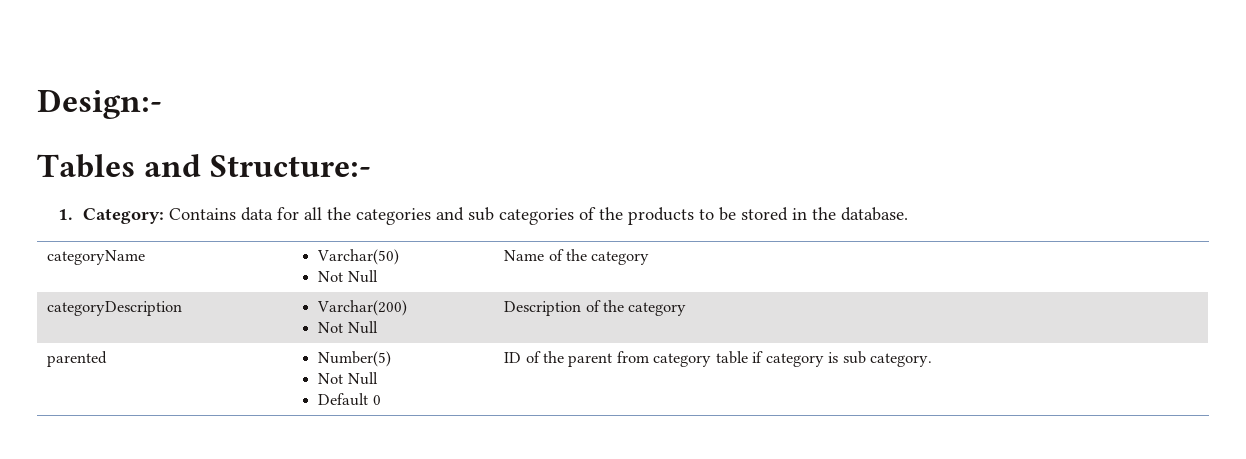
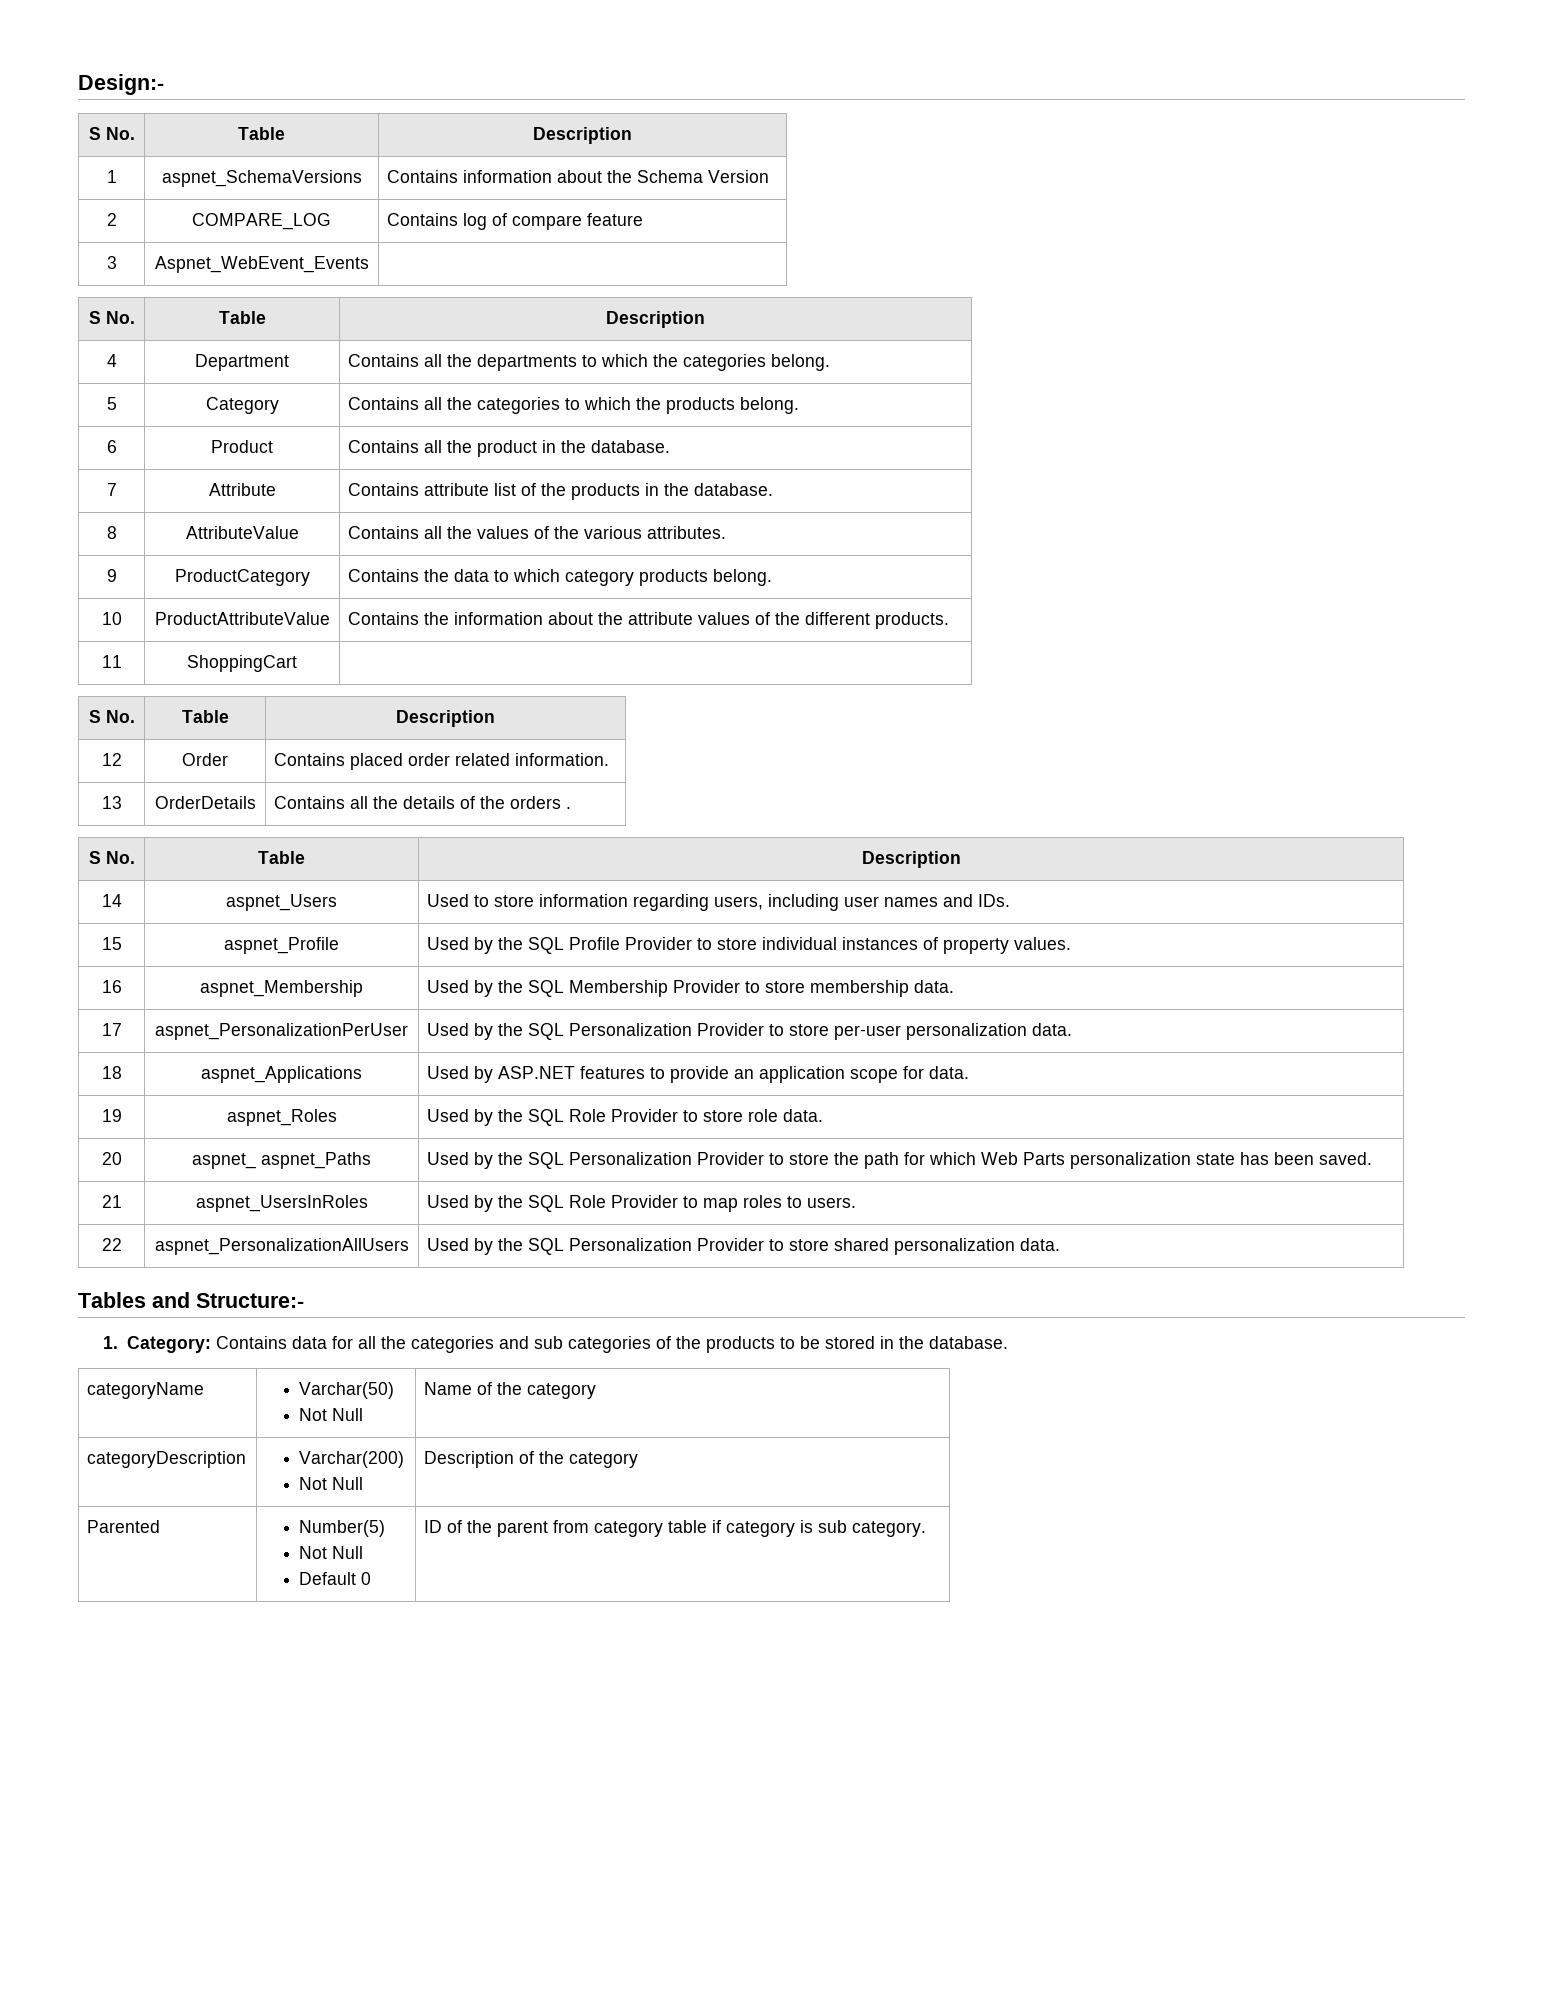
  Design:-
+ S No. | Table | Description
+ 1 | aspnet_SchemaVersions | Contains information about the Schema Version
+ 2 | COMPARE_LOG | Contains log of compare feature
+ 3 | Aspnet_WebEvent_Events |
+ S No. | Table | Description
+ 4 | Department | Contains all the departments to which the categories belong.
+ 5 | Category | Contains all the categories to which the products belong.
+ 6 | Product | Contains all the product in the database.
+ 7 | Attribute | Contains attribute list of the products in the database.
+ 8 | AttributeValue | Contains all the values of the various attributes.
+ 9 | ProductCategory | Contains the data to which category products belong.
+ 10 | ProductAttributeValue | Contains the information about the attribute values of the different products.
+ 11 | ShoppingCart |
+ S No. | Table | Description
+ 12 | Order | Contains placed order related information.
+ 13 | OrderDetails | Contains all the details of the orders .
+ S No. | Table | Description
+ 14 | aspnet_Users | Used to store information regarding users, including user names and IDs.
+ 15 | aspnet_Profile | Used by the SQL Profile Provider to store individual instances of property values.
+ 16 | aspnet_Membership | Used by the SQL Membership Provider to store membership data.
+ 17 | aspnet_PersonalizationPerUser | Used by the SQL Personalization Provider to store per-user personalization data.
+ 18 | aspnet_Applications | Used by ASP.NET features to provide an application scope for data.
+ 19 | aspnet_Roles | Used by the SQL Role Provider to store role data.
+ 20 | aspnet_ aspnet_Paths | Used by the SQL Personalization Provider to store the path for which Web Parts personalization state has been saved.
+ 21 | aspnet_UsersInRoles | Used by the SQL Role Provider to map roles to users.
+ 22 | aspnet_PersonalizationAllUsers | Used by the SQL Personalization Provider to store shared personalization data.
- parented | Number(5)
+ Parented | Number(5)

